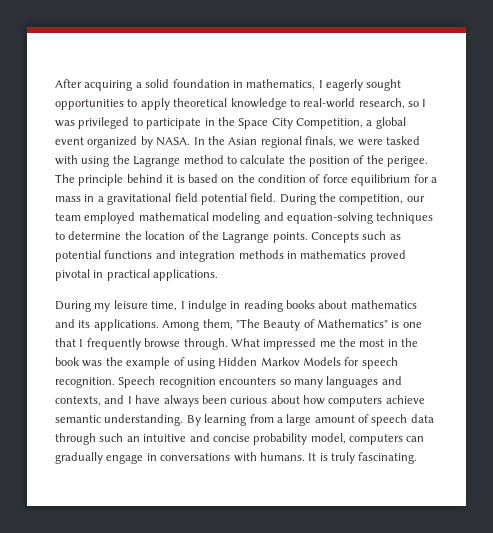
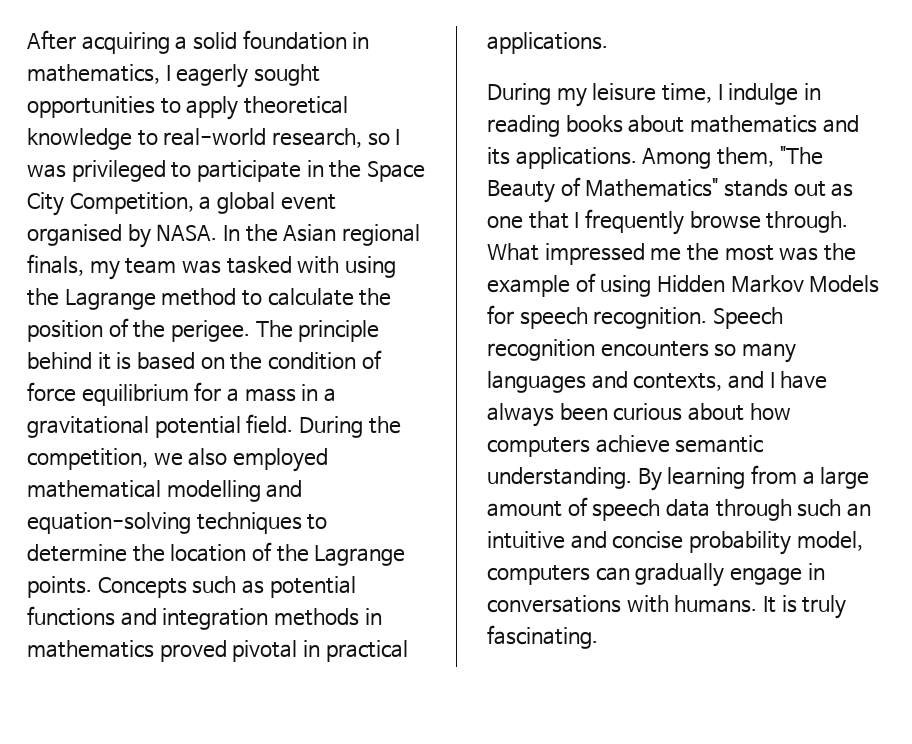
- After acquiring a solid foundation in mathematics, I eagerly sought opportunities to apply theoretical knowledge to real-world research, so I was privileged to participate in the Space City Competition, a global event organized by NASA.
+ After acquiring a solid foundation in mathematics, I eagerly sought opportunities to apply theoretical knowledge to real-world research, so I was privileged to participate in the Space City Competition, a global event organised by NASA.
- In the Asian regional finals, we were tasked with using the Lagrange method to calculate the position of the perigee.
+ In the Asian regional finals, my team was tasked with using the Lagrange method to calculate the position of the perigee.
- The principle behind it is based on the condition of force equilibrium for a mass in a gravitational field potential field.
+ The principle behind it is based on the condition of force equilibrium for a mass in a gravitational potential field.
- During the competition, our team employed mathematical modeling and equation-solving techniques to determine the location of the Lagrange points.
+ During the competition, we also employed mathematical modelling and equation-solving techniques to determine the location of the Lagrange points.
- Among them, "The Beauty of Mathematics" is one that I frequently browse through.
+ Among them, "The Beauty of Mathematics" stands out as one that I frequently browse through.
- What impressed me the most in the book was the example of using Hidden Markov Models for speech recognition.
+ What impressed me the most was the example of using Hidden Markov Models for speech recognition.

